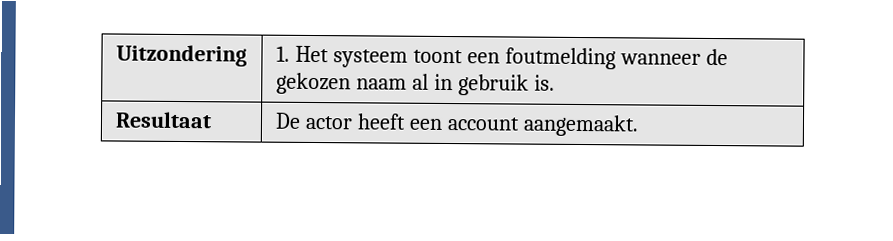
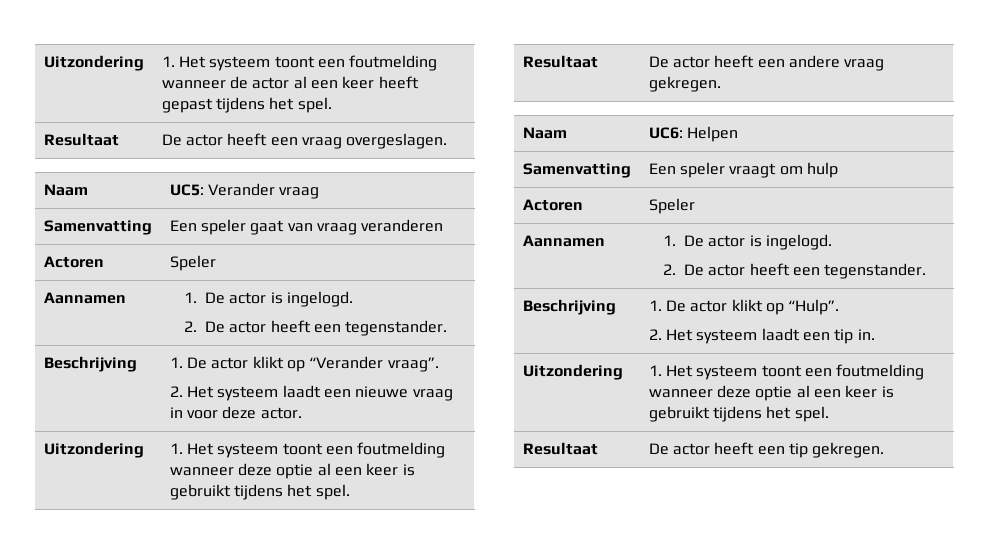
- Uitzondering | 1. Het systeem toont een foutmelding wanneer de gekozen naam al in gebruik is.
- Resultaat | De actor heeft een account aangemaakt.
+ Uitzondering | 1. Het systeem toont een foutmelding wanneer de actor al een keer heeft gepast tijdens het spel.
+ Resultaat | De actor heeft een vraag overgeslagen.
+ Naam | UC5: Verander vraag
+ Samenvatting | Een speler gaat van vraag veranderen
+ Actoren | Speler
+ Aannamen | 1. De actor is ingelogd.
+ 2. De actor heeft een tegenstander.
+ Beschrijving | 1. De actor klikt op “Verander vraag”.
+ 2. Het systeem laadt een nieuwe vraag in voor deze actor.
+ Uitzondering | 1. Het systeem toont een foutmelding wanneer deze optie al een keer is gebruikt tijdens het spel.
+ Resultaat | De actor heeft een andere vraag gekregen.
+ Naam | UC6: Helpen
+ Samenvatting | Een speler vraagt om hulp
+ Actoren | Speler
+ Aannamen | 1. De actor is ingelogd.
+ 2. De actor heeft een tegenstander.
+ Beschrijving | 1. De actor klikt op “Hulp”.
+ 2. Het systeem laadt een tip in.
+ Uitzondering | 1. Het systeem toont een foutmelding wanneer deze optie al een keer is gebruikt tijdens het spel.
+ Resultaat | De actor heeft een tip gekregen.

